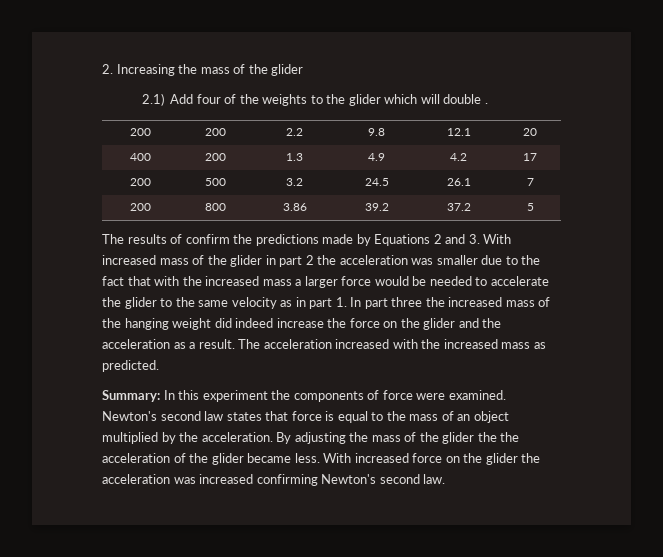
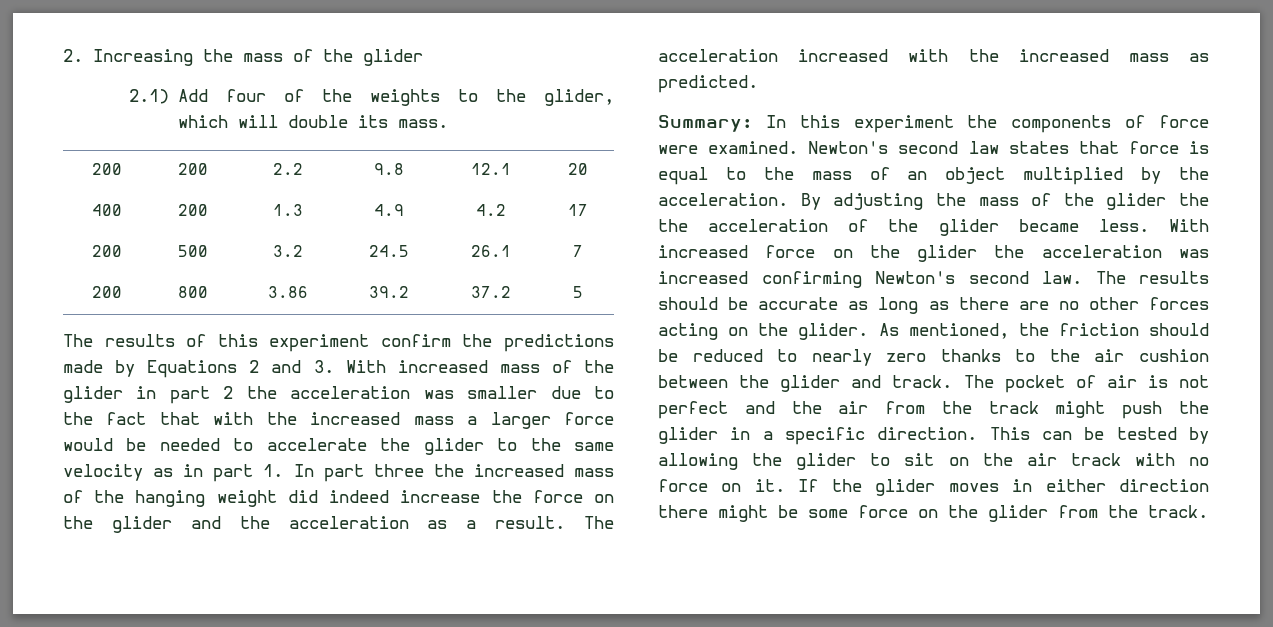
- 2.1) Add four of the weights to the glider which will double .
+ 2.1) Add four of the weights to the glider, which will double its mass.
- The results of confirm the predictions made by Equations 2 and 3. With increased mass of the glider in part 2 the acceleration was smaller due to the fact that with the increased mass a larger force would be needed to accelerate the glider to the same velocity as in part 1. In part three the increased mass of the hanging weight did indeed increase the force on the glider and the acceleration as a result.
+ The results of this experiment confirm the predictions made by Equations 2 and 3. With increased mass of the glider in part 2 the acceleration was smaller due to the fact that with the increased mass a larger force would be needed to accelerate the glider to the same velocity as in part 1. In part three the increased mass of the hanging weight did indeed increase the force on the glider and the acceleration as a result.
+ The results should be accurate as long as there are no other forces acting on the glider. As mentioned, the friction should be reduced to nearly zero thanks to the air cushion between the glider and track. The pocket of air is not perfect and the air from the track might push the glider in a specific direction. This can be tested by allowing the glider to sit on the air track with no force on it. If the glider moves in either direction there might be some force on the glider from the track.

